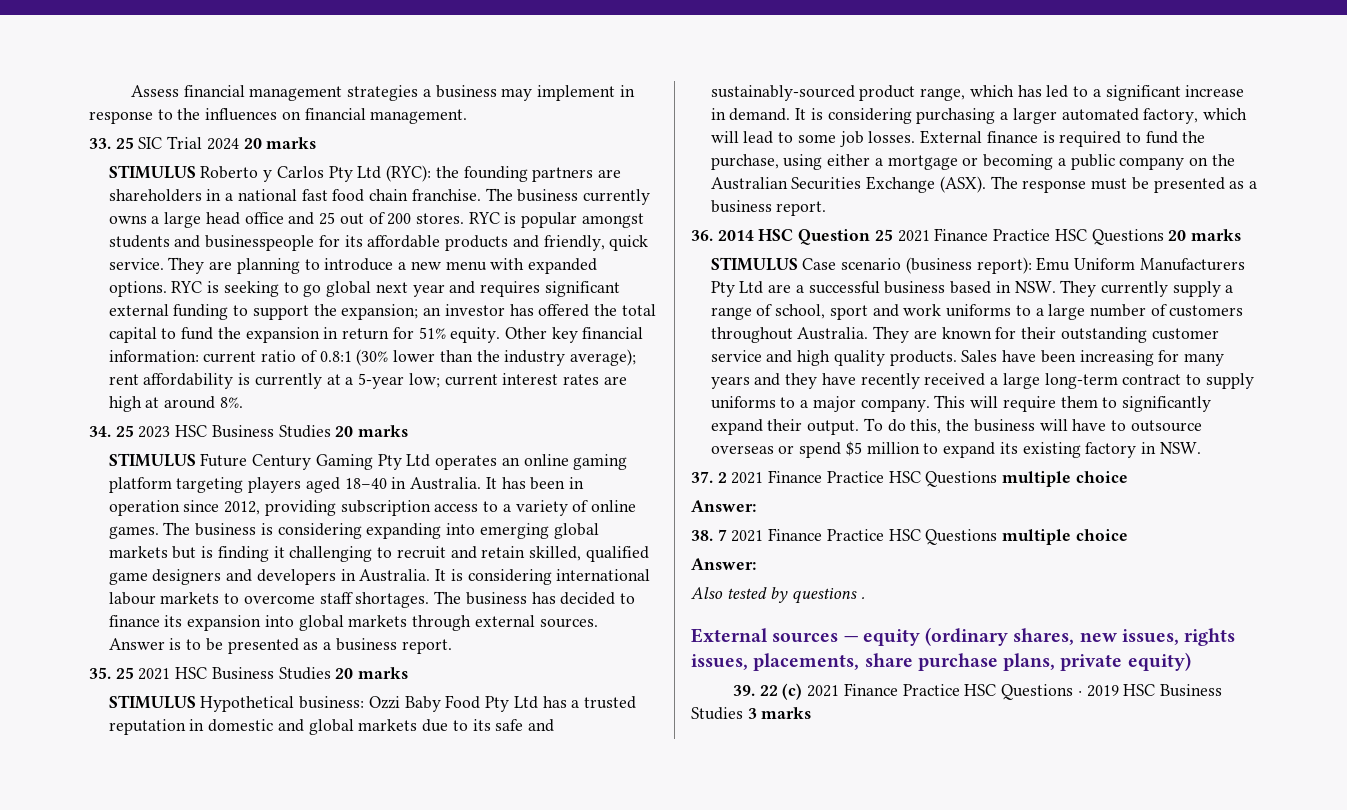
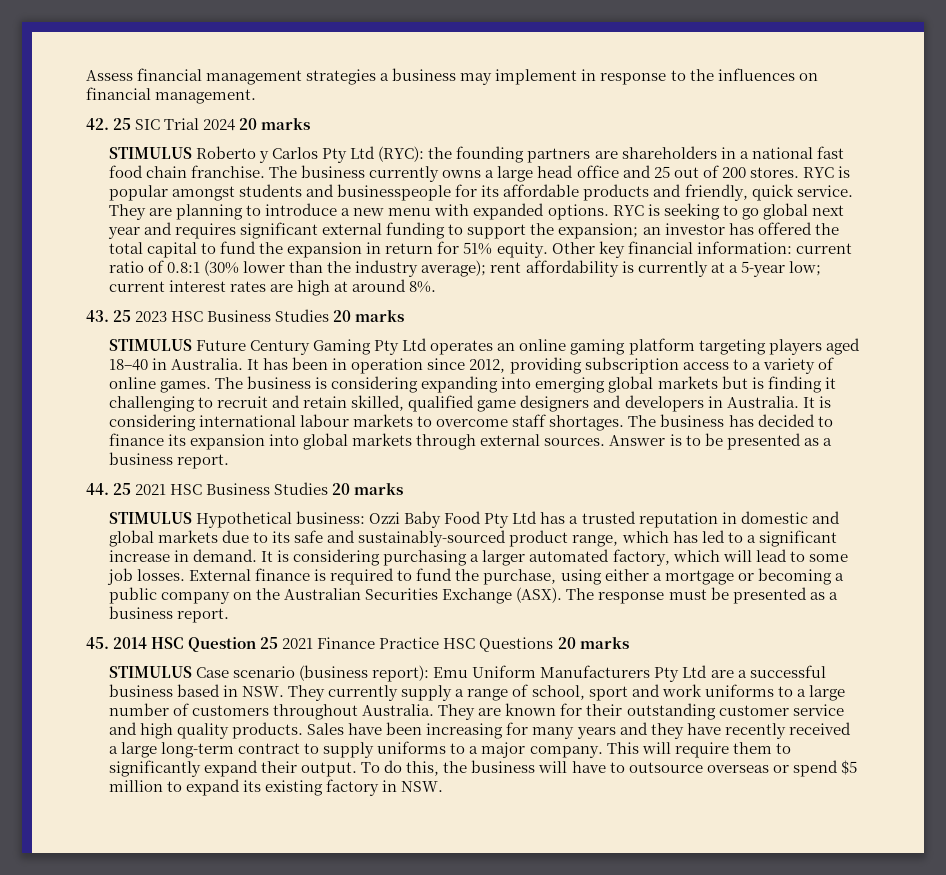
- 33. 25 SIC Trial 2024 20 marks
+ 42. 25 SIC Trial 2024 20 marks
- 34. 25 2023 HSC Business Studies 20 marks
+ 43. 25 2023 HSC Business Studies 20 marks
- 35. 25 2021 HSC Business Studies 20 marks
+ 44. 25 2021 HSC Business Studies 20 marks
- 36. 2014 HSC Question 25 2021 Finance Practice HSC Questions 20 marks
+ 45. 2014 HSC Question 25 2021 Finance Practice HSC Questions 20 marks
- 37. 2 2021 Finance Practice HSC Questions multiple choice
- Answer:
- 38. 7 2021 Finance Practice HSC Questions multiple choice
- Answer:
- Also tested by questions .
- External sources — equity (ordinary shares, new issues, rights issues, placements, share purchase plans, private equity)
- 39. 22 (c) 2021 Finance Practice HSC Questions · 2019 HSC Business Studies 3 marks

